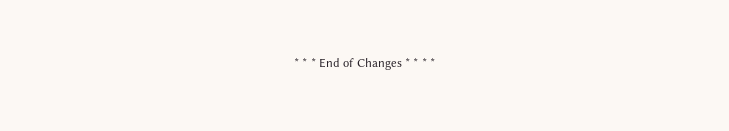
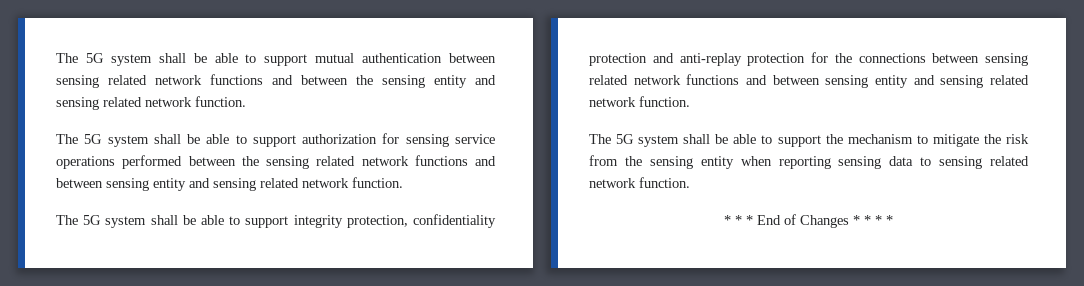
+ The 5G system shall be able to support mutual authentication between sensing related network functions and between the sensing entity and sensing related network function.
+ The 5G system shall be able to support authorization for sensing service operations performed between the sensing related network functions and between sensing entity and sensing related network function.
+ The 5G system shall be able to support integrity protection, confidentiality protection and anti-replay protection for the connections between sensing related network functions and between sensing entity and sensing related network function.
+ The 5G system shall be able to support the mechanism to mitigate the risk from the sensing entity when reporting sensing data to sensing related network function.

